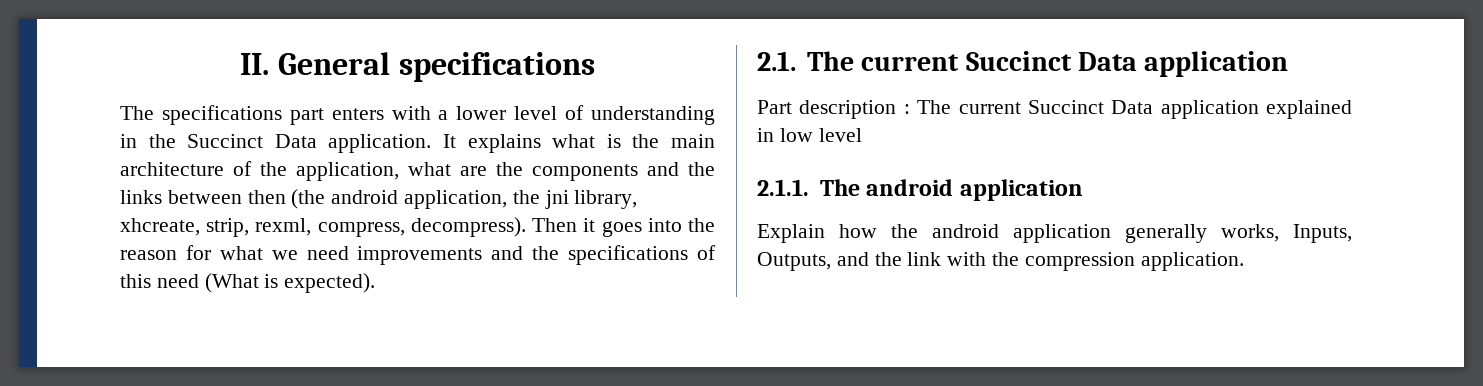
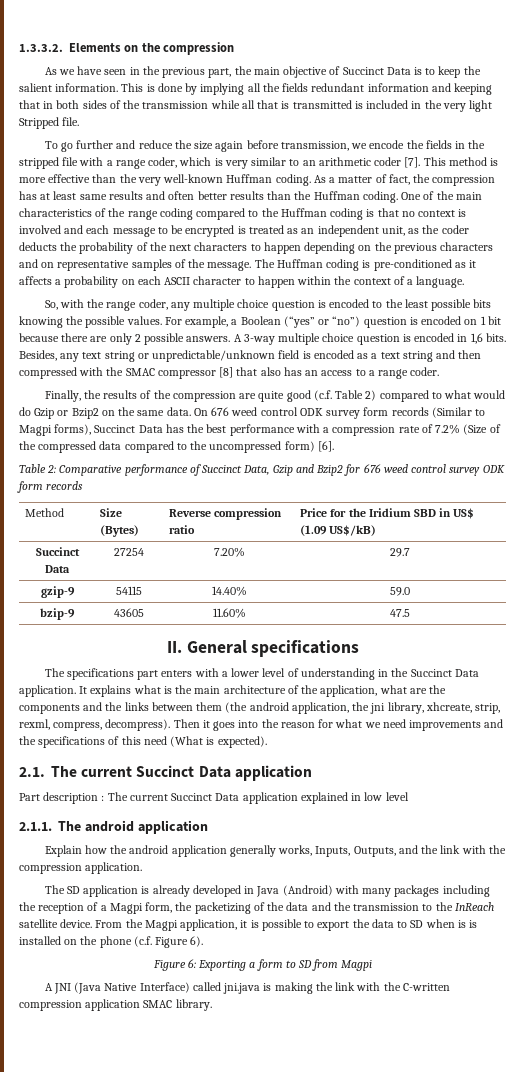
+ 1.3.3.2. Elements on the compression
+ As we have seen in the previous part, the main objective of Succinct Data is to keep the salient information. This is done by implying all the fields redundant information and keeping that in both sides of the transmission while all that is transmitted is included in the very light Stripped file.
+ To go further and reduce the size again before transmission, we encode the fields in the stripped file with a range coder, which is very similar to an arithmetic coder [7]. This method is more effective than the very well-known Huffman coding. As a matter of fact, the compression has at least same results and often better results than the Huffman coding. One of the main characteristics of the range coding compared to the Huffman coding is that no context is involved and each message to be encrypted is treated as an independent unit, as the coder deducts the probability of the next characters to happen depending on the previous characters and on representative samples of the message. The Huffman coding is pre-conditioned as it affects a probability on each ASCII character to happen within the context of a language.
+ So, with the range coder, any multiple choice question is encoded to the least possible bits knowing the possible values. For example, a Boolean (“yes” or “no”) question is encoded on 1 bit because there are only 2 possible answers. A 3-way multiple choice question is encoded in 1,6 bits. Besides, any text string or unpredictable/unknown field is encoded as a text string and then compressed with the SMAC compressor [8] that also has an access to a range coder.
+ Finally, the results of the compression are quite good (c.f. Table 2) compared to what would do Gzip or Bzip2 on the same data. On 676 weed control ODK survey form records (Similar to Magpi forms), Succinct Data has the best performance with a compression rate of 7.2% (Size of the compressed data compared to the uncompressed form) [6].
+ Table 2: Comparative performance of Succinct Data, Gzip and Bzip2 for 676 weed control survey ODK form records
+ Method | Size (Bytes) | Reverse compression ratio | Price for the Iridium SBD in US$ (1.09 US$/kB)
+ Succinct Data | 27254 | 7.20% | 29.7
+ gzip-9 | 54115 | 14.40% | 59.0
+ bzip-9 | 43605 | 11.60% | 47.5
- It explains what is the main architecture of the application, what are the components and the links between then (the android application, the jni library, xhcreate, strip, rexml, compress, decompress).
+ It explains what is the main architecture of the application, what are the components and the links between them (the android application, the jni library, xhcreate, strip, rexml, compress, decompress).
+ The SD application is already developed in Java (Android) with many packages including the reception of a Magpi form, the packetizing of the data and the transmission to the InReach satellite device. From the Magpi application, it is possible to export the data to SD when is is installed on the phone (c.f. Figure 6).
+ Figure 6: Exporting a form to SD from Magpi
+ A JNI (Java Native Interface) called jni.java is making the link with the C-written compression application SMAC library.

